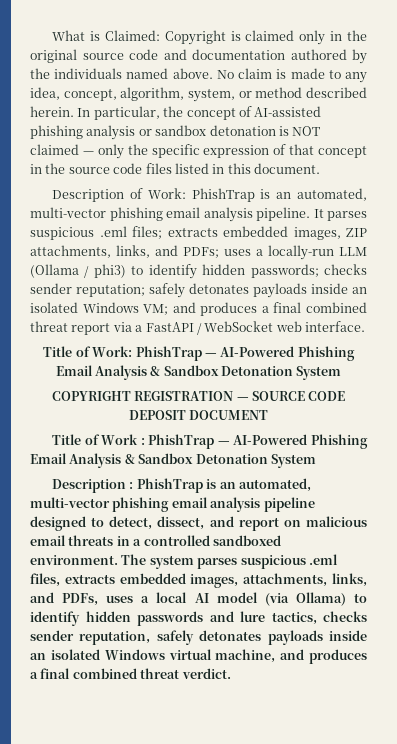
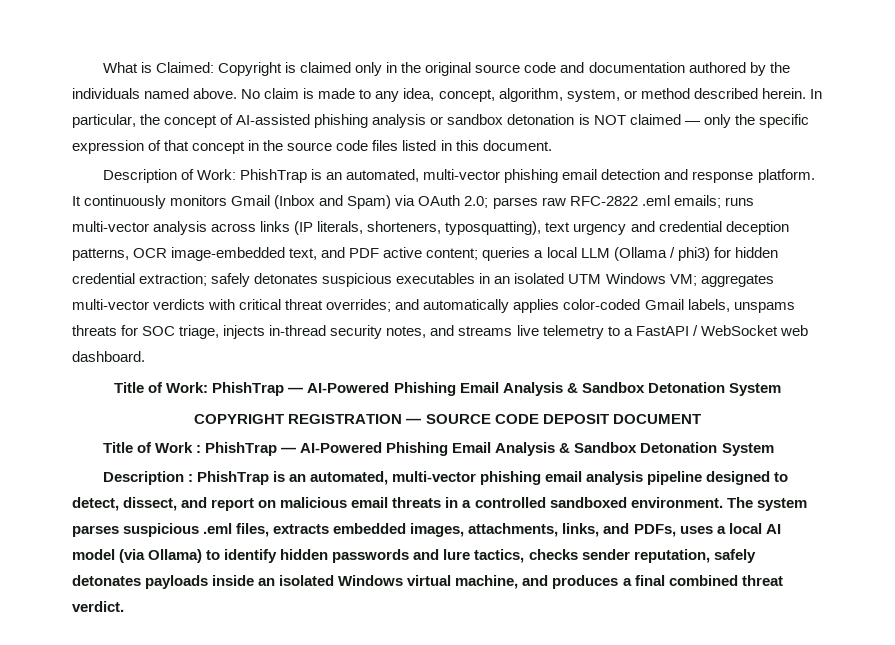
- Description of Work: PhishTrap is an automated, multi-vector phishing email analysis pipeline. It parses suspicious .eml files; extracts embedded images, ZIP attachments, links, and PDFs; uses a locally-run LLM (Ollama / phi3) to identify hidden passwords; checks sender reputation; safely detonates payloads inside an isolated Windows VM; and produces a final combined threat report via a FastAPI / WebSocket web interface.
+ Description of Work: PhishTrap is an automated, multi-vector phishing email detection and response platform. It continuously monitors Gmail (Inbox and Spam) via OAuth 2.0; parses raw RFC-2822 .eml emails; runs multi-vector analysis across links (IP literals, shorteners, typosquatting), text urgency and credential deception patterns, OCR image-embedded text, and PDF active content; queries a local LLM (Ollama / phi3) for hidden credential extraction; safely detonates suspicious executables in an isolated UTM Windows VM; aggregates multi-vector verdicts with critical threat overrides; and automatically applies color-coded Gmail labels, unspams threats for SOC triage, injects in-thread security notes, and streams live telemetry to a FastAPI / WebSocket web dashboard.

